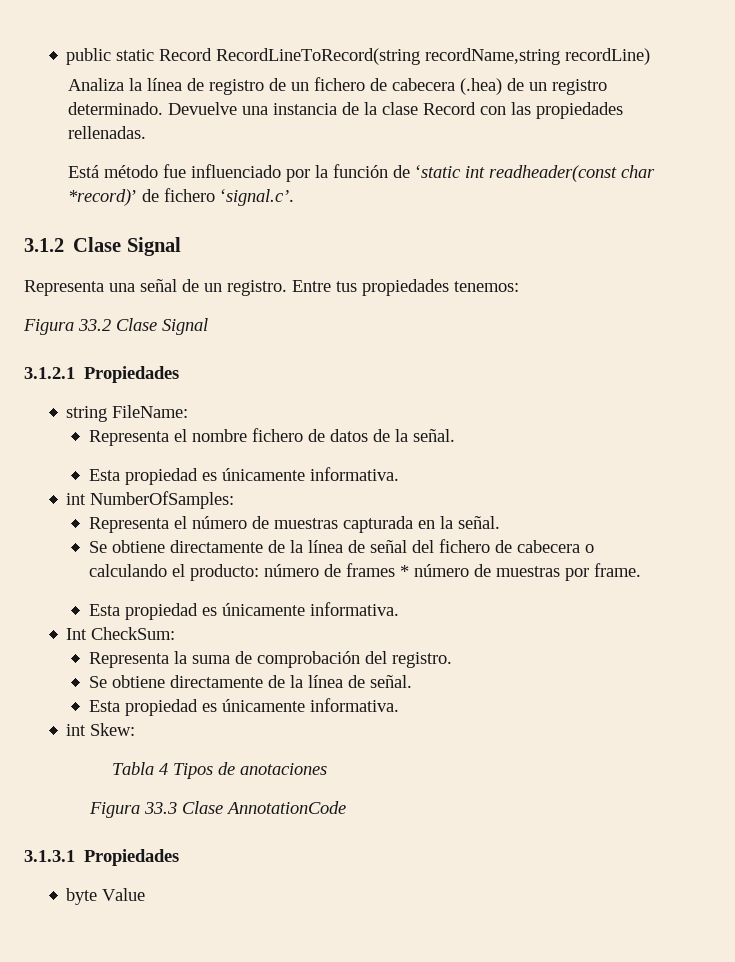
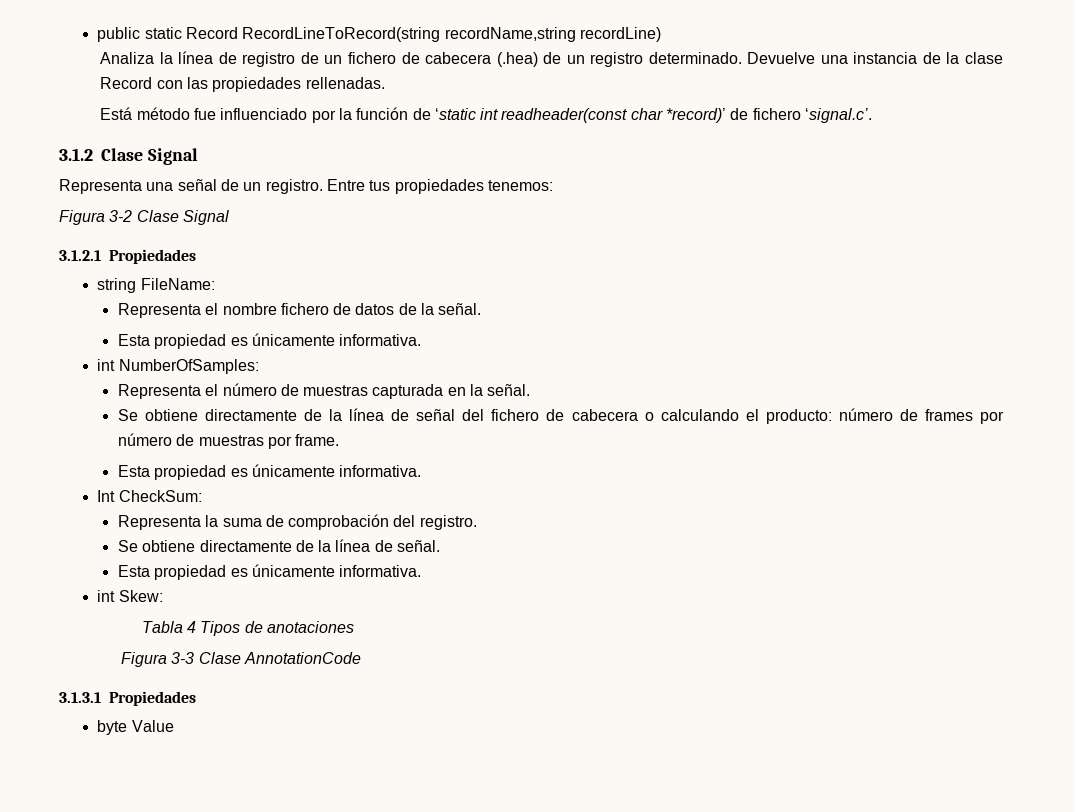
- Figura 33.2 Clase Signal
+ Figura 3-2 Clase Signal
- Se obtiene directamente de la línea de señal del fichero de cabecera o calculando el producto: número de frames * número de muestras por frame.
+ Se obtiene directamente de la línea de señal del fichero de cabecera o calculando el producto: número de frames por número de muestras por frame.
- Figura 33.3 Clase AnnotationCode
+ Figura 3-3 Clase AnnotationCode

